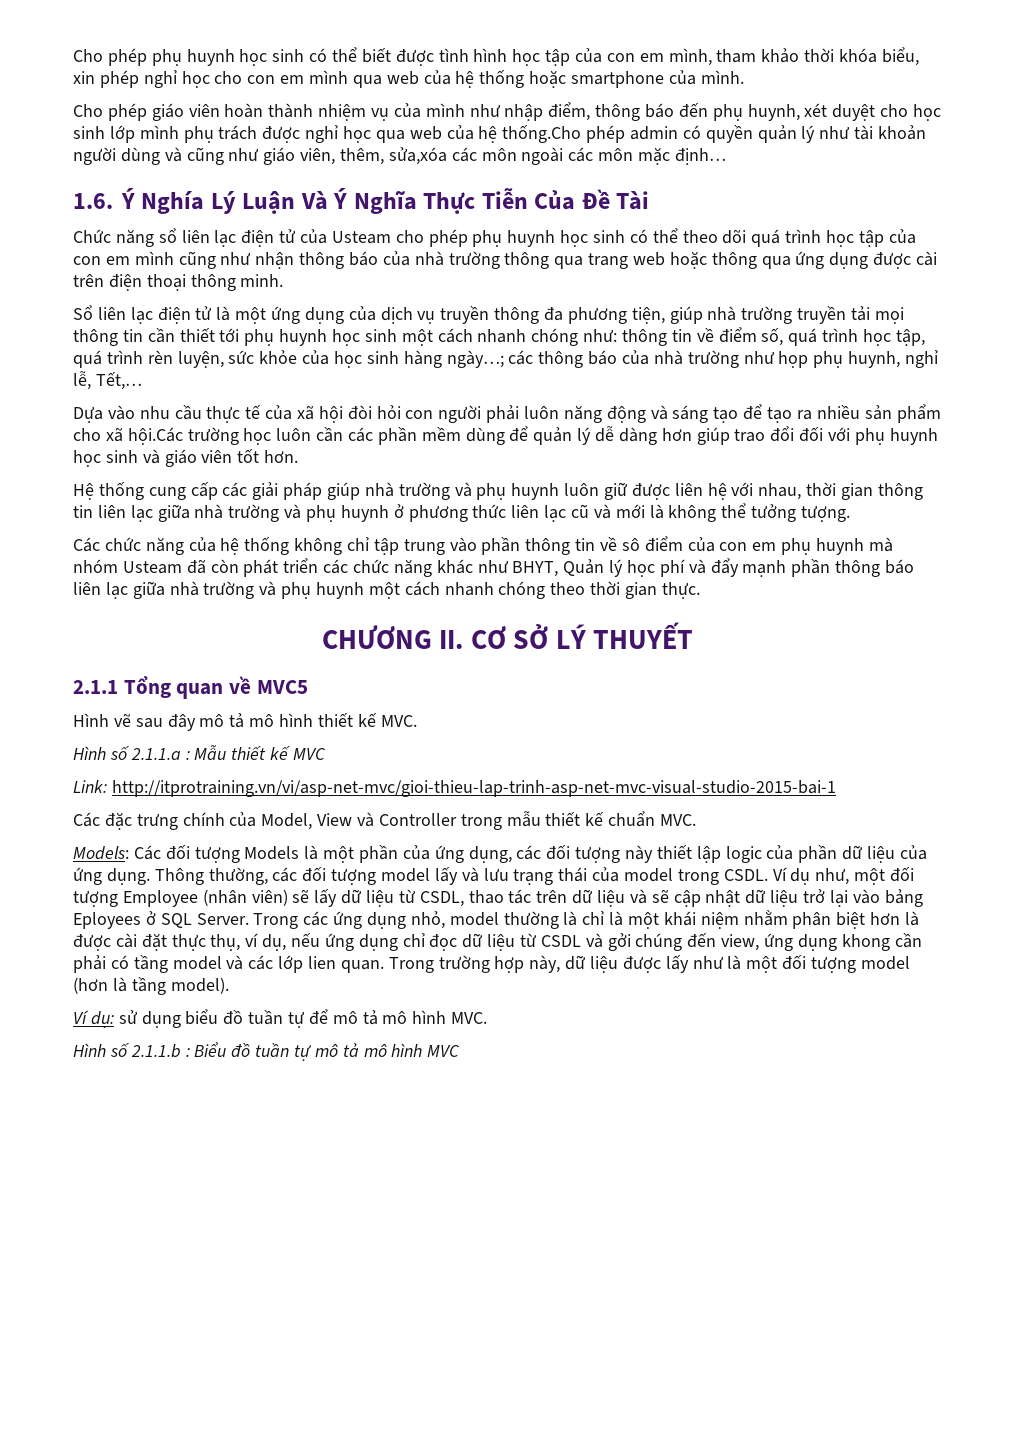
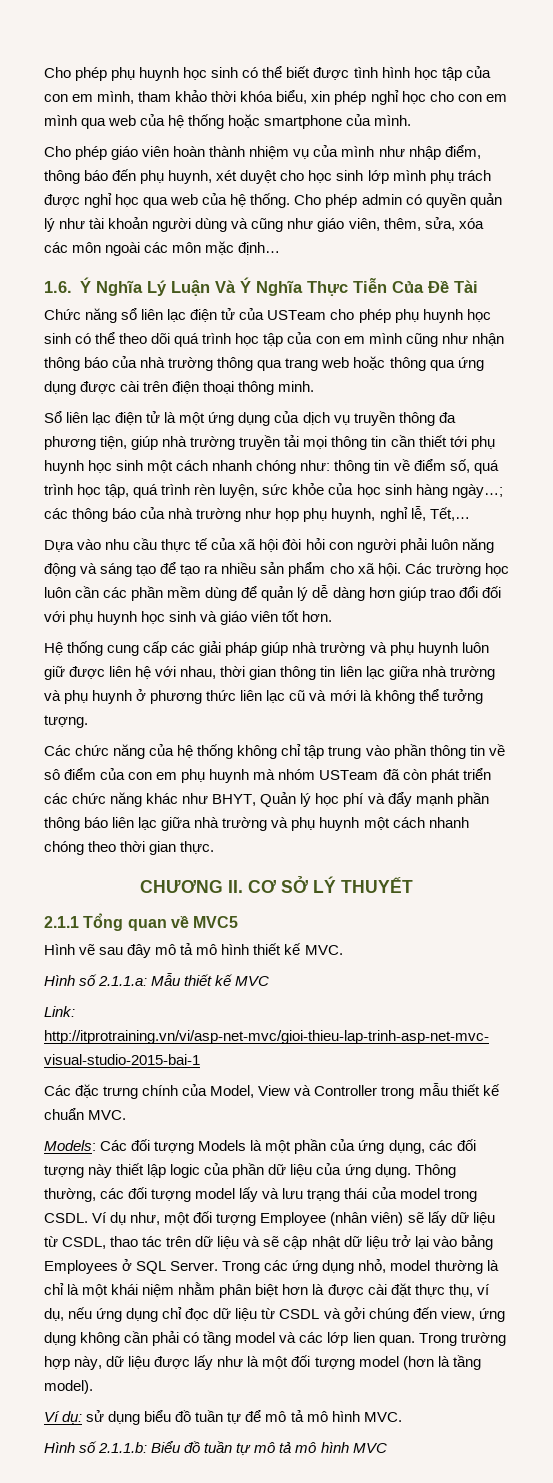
- Cho phép giáo viên hoàn thành nhiệm vụ của mình như nhập điểm, thông báo đến phụ huynh, xét duyệt cho học sinh lớp mình phụ trách được nghỉ học qua web của hệ thống.Cho phép admin có quyền quản lý như tài khoản người dùng và cũng như giáo viên, thêm, sửa,xóa các môn ngoài các môn mặc định…
+ Cho phép giáo viên hoàn thành nhiệm vụ của mình như nhập điểm, thông báo đến phụ huynh, xét duyệt cho học sinh lớp mình phụ trách được nghỉ học qua web của hệ thống. Cho phép admin có quyền quản lý như tài khoản người dùng và cũng như giáo viên, thêm, sửa, xóa các môn ngoài các môn mặc định…
- 1.6. Ý Nghía Lý Luận Và Ý Nghĩa Thực Tiễn Của Đề Tài
+ 1.6. Ý Nghĩa Lý Luận Và Ý Nghĩa Thực Tiễn Của Đề Tài
- Chức năng sổ liên lạc điện tử của Usteam cho phép phụ huynh học sinh có thể theo dõi quá trình học tập của con em mình cũng như nhận thông báo của nhà trường thông qua trang web hoặc thông qua ứng dụng được cài trên điện thoại thông minh.
+ Chức năng sổ liên lạc điện tử của USTeam cho phép phụ huynh học sinh có thể theo dõi quá trình học tập của con em mình cũng như nhận thông báo của nhà trường thông qua trang web hoặc thông qua ứng dụng được cài trên điện thoại thông minh.
- Dựa vào nhu cầu thực tế của xã hội đòi hỏi con người phải luôn năng động và sáng tạo để tạo ra nhiều sản phẩm cho xã hội.Các trường học luôn cần các phần mềm dùng để quản lý dễ dàng hơn giúp trao đổi đối với phụ huynh học sinh và giáo viên tốt hơn.
+ Dựa vào nhu cầu thực tế của xã hội đòi hỏi con người phải luôn năng động và sáng tạo để tạo ra nhiều sản phẩm cho xã hội. Các trường học luôn cần các phần mềm dùng để quản lý dễ dàng hơn giúp trao đổi đối với phụ huynh học sinh và giáo viên tốt hơn.
- Các chức năng của hệ thống không chỉ tập trung vào phần thông tin về sô điểm của con em phụ huynh mà nhóm Usteam đã còn phát triển các chức năng khác như BHYT, Quản lý học phí và đẩy mạnh phần thông báo liên lạc giữa nhà trường và phụ huynh một cách nhanh chóng theo thời gian thực.
+ Các chức năng của hệ thống không chỉ tập trung vào phần thông tin về sô điểm của con em phụ huynh mà nhóm USTeam đã còn phát triển các chức năng khác như BHYT, Quản lý học phí và đẩy mạnh phần thông báo liên lạc giữa nhà trường và phụ huynh một cách nhanh chóng theo thời gian thực.
- Hình số 2.1.1.a : Mẫu thiết kế MVC
+ Hình số 2.1.1.a: Mẫu thiết kế MVC
- Ví dụ như, một đối tượng Employee (nhân viên) sẽ lấy dữ liệu từ CSDL, thao tác trên dữ liệu và sẽ cập nhật dữ liệu trở lại vào bảng Eployees ở SQL Server.
+ Ví dụ như, một đối tượng Employee (nhân viên) sẽ lấy dữ liệu từ CSDL, thao tác trên dữ liệu và sẽ cập nhật dữ liệu trở lại vào bảng Employees ở SQL Server.
- Trong các ứng dụng nhỏ, model thường là chỉ là một khái niệm nhằm phân biệt hơn là được cài đặt thực thụ, ví dụ, nếu ứng dụng chỉ đọc dữ liệu từ CSDL và gởi chúng đến view, ứng dụng khong cần phải có tầng model và các lớp lien quan.
+ Trong các ứng dụng nhỏ, model thường là chỉ là một khái niệm nhằm phân biệt hơn là được cài đặt thực thụ, ví dụ, nếu ứng dụng chỉ đọc dữ liệu từ CSDL và gởi chúng đến view, ứng dụng không cần phải có tầng model và các lớp lien quan.
- Hình số 2.1.1.b : Biểu đồ tuần tự mô tả mô hình MVC
+ Hình số 2.1.1.b: Biểu đồ tuần tự mô tả mô hình MVC

